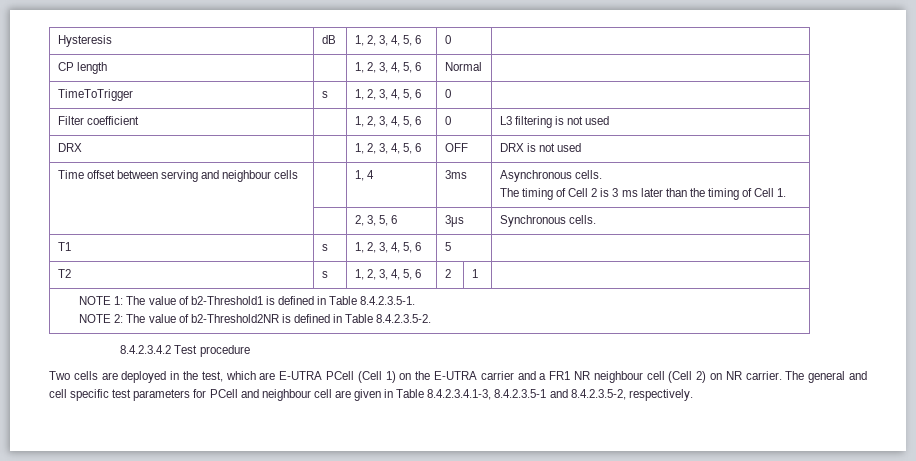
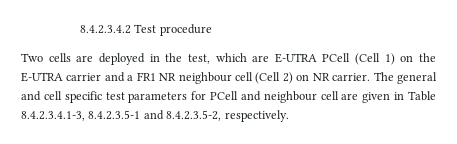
- Hysteresis | dB | 1, 2, 3, 4, 5, 6 | 0 |
- CP length | | 1, 2, 3, 4, 5, 6 | Normal |
- TimeToTrigger | s | 1, 2, 3, 4, 5, 6 | 0 |
- Filter coefficient | | 1, 2, 3, 4, 5, 6 | 0 | L3 filtering is not used
- DRX | | 1, 2, 3, 4, 5, 6 | OFF | DRX is not used
- Time offset between serving and neighbour cells | | 1, 4 | 3ms | Asynchronous cells.
- The timing of Cell 2 is 3 ms later than the timing of Cell 1.
- | | 2, 3, 5, 6 | 3μs | Synchronous cells.
- T1 | s | 1, 2, 3, 4, 5, 6 | 5 |
- T2 | s | 1, 2, 3, 4, 5, 6 | 2 | 1 |
- NOTE 1: The value of b2-Threshold1 is defined in Table 8.4.2.3.5-1.
- NOTE 2: The value of b2-Threshold2NR is defined in Table 8.4.2.3.5-2.

